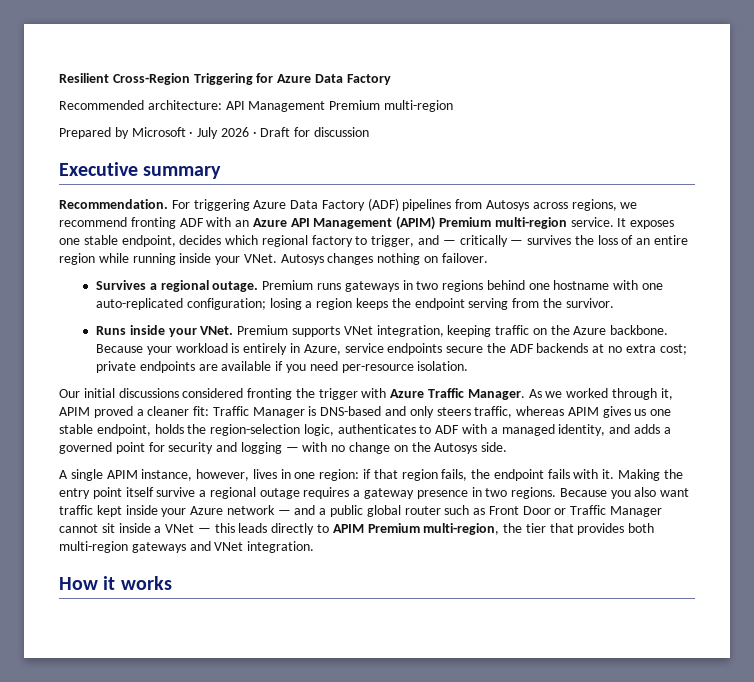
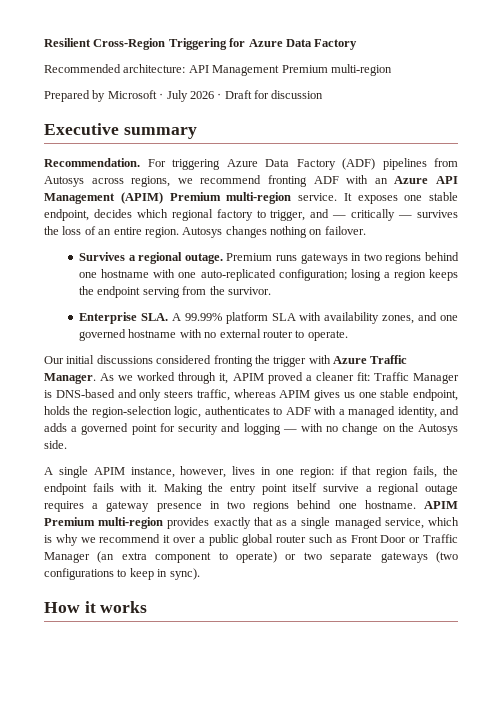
- It exposes one stable endpoint, decides which regional factory to trigger, and — critically — survives the loss of an entire region while running inside your VNet.
+ It exposes one stable endpoint, decides which regional factory to trigger, and — critically — survives the loss of an entire region.
- Runs inside your VNet. Premium supports VNet integration, keeping traffic on the Azure backbone. Because your workload is entirely in Azure, service endpoints secure the ADF backends at no extra cost; private endpoints are available if you need per-resource isolation.
+ Enterprise SLA. A 99.99% platform SLA with availability zones, and one governed hostname with no external router to operate.
- Making the entry point itself survive a regional outage requires a gateway presence in two regions. Because you also want traffic kept inside your Azure network — and a public global router such as Front Door or Traffic Manager cannot sit inside a VNet — this leads directly to APIM Premium multi-region, the tier that provides both multi-region gateways and VNet integration.
+ Making the entry point itself survive a regional outage requires a gateway presence in two regions behind one hostname. APIM Premium multi-region provides exactly that as a single managed service, which is why we recommend it over a public global router such as Front Door or Traffic Manager (an extra component to operate) or two separate gateways (two configurations to keep in sync).

